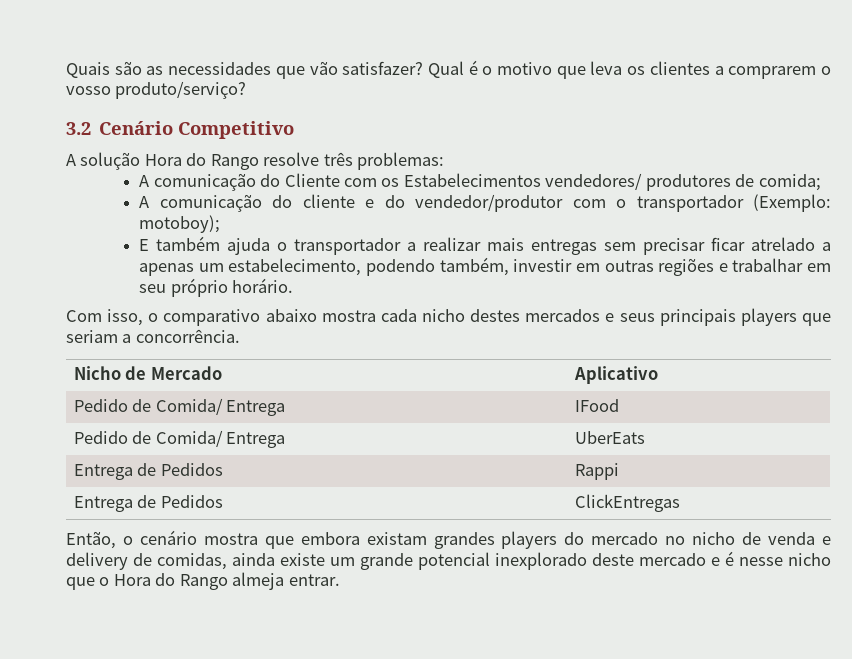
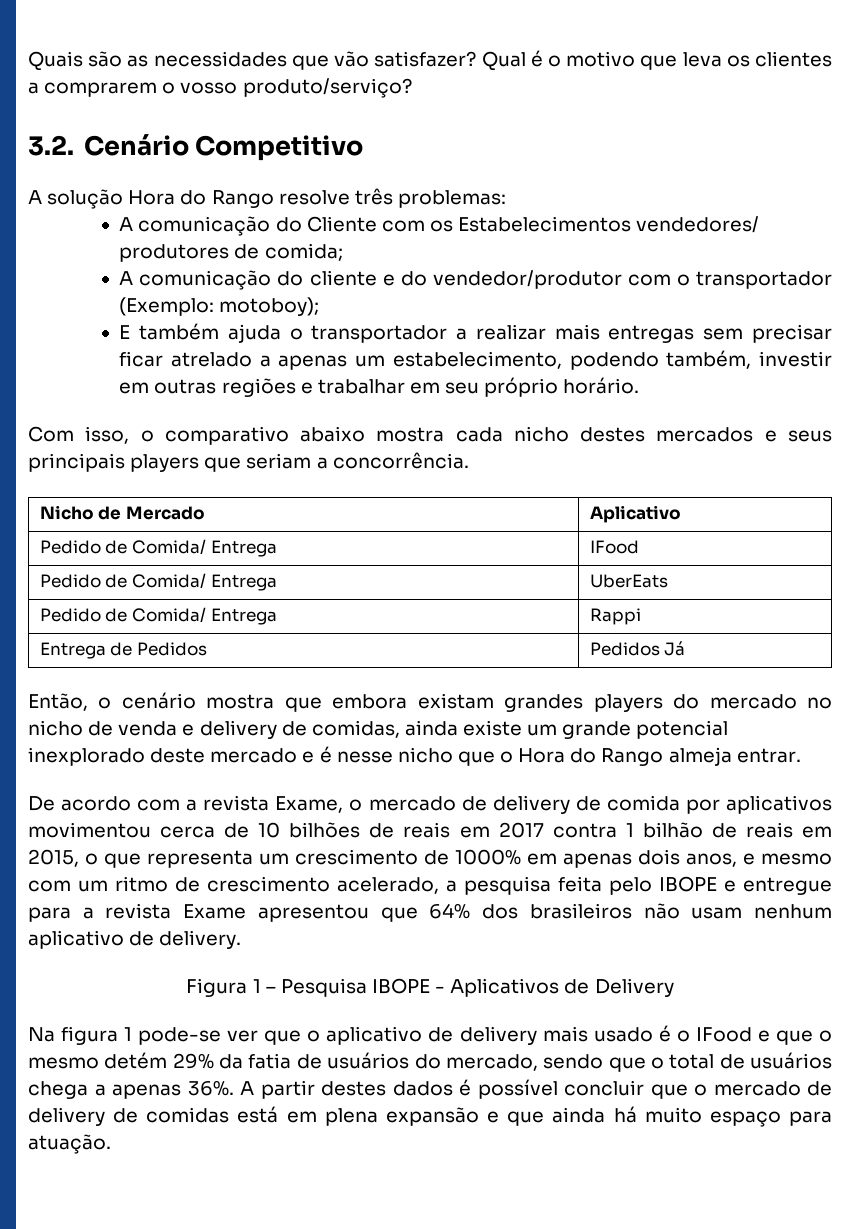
- 3.2 Cenário Competitivo
+ 3.2. Cenário Competitivo
- Entrega de Pedidos | Rappi
+ Pedido de Comida/ Entrega | Rappi
- Entrega de Pedidos | ClickEntregas
+ Entrega de Pedidos | Pedidos Já
+ De acordo com a revista Exame, o mercado de delivery de comida por aplicativos movimentou cerca de 10 bilhões de reais em 2017 contra 1 bilhão de reais em 2015, o que representa um crescimento de 1000% em apenas dois anos, e mesmo com um ritmo de crescimento acelerado, a pesquisa feita pelo IBOPE e entregue para a revista Exame apresentou que 64% dos brasileiros não usam nenhum aplicativo de delivery.
+ Figura 1 – Pesquisa IBOPE - Aplicativos de Delivery
+ Na figura 1 pode-se ver que o aplicativo de delivery mais usado é o IFood e que o mesmo detém 29% da fatia de usuários do mercado, sendo que o total de usuários chega a apenas 36%. A partir destes dados é possível concluir que o mercado de delivery de comidas está em plena expansão e que ainda há muito espaço para atuação.

